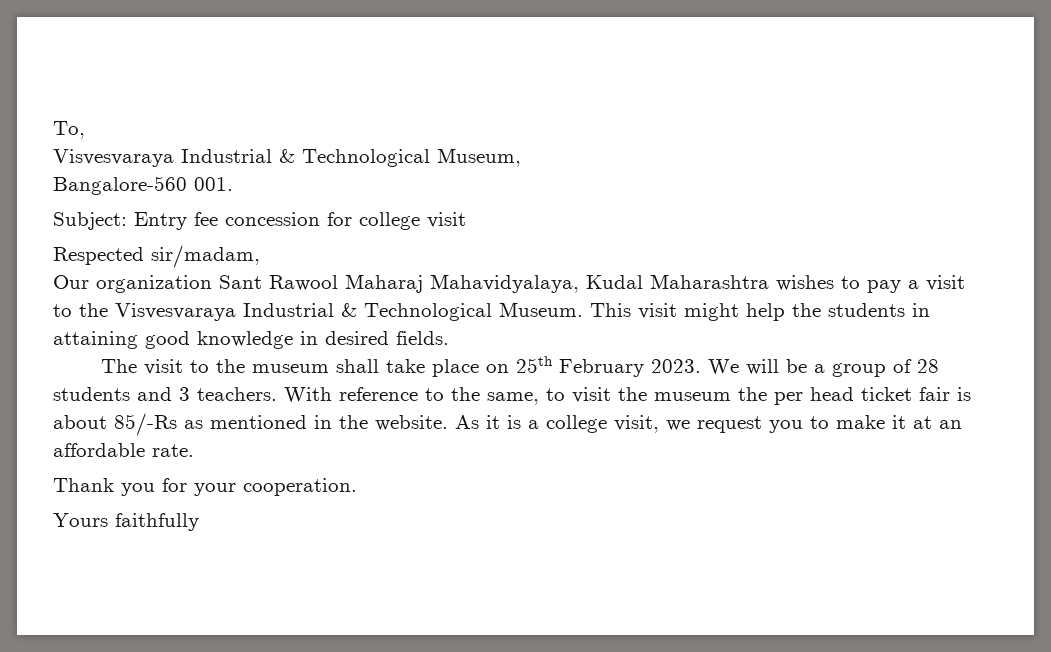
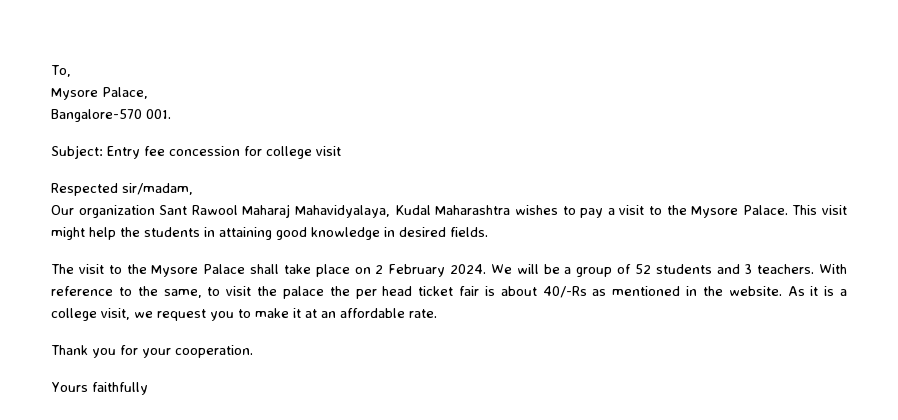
- Visvesvaraya Industrial & Technological Museum,
- Bangalore-560 001.
+ Mysore Palace,
+ Bangalore-570 001.
- Our organization Sant Rawool Maharaj Mahavidyalaya, Kudal Maharashtra wishes to pay a visit to the Visvesvaraya Industrial & Technological Museum.
+ Our organization Sant Rawool Maharaj Mahavidyalaya, Kudal Maharashtra wishes to pay a visit to the Mysore Palace.
- The visit to the museum shall take place on 25th February 2023.
+ The visit to the Mysore Palace shall take place on 2 February 2024.
- We will be a group of 28 students and 3 teachers.
+ We will be a group of 52 students and 3 teachers.
- With reference to the same, to visit the museum the per head ticket fair is about 85/-Rs as mentioned in the website.
+ With reference to the same, to visit the palace the per head ticket fair is about 40/-Rs as mentioned in the website.

